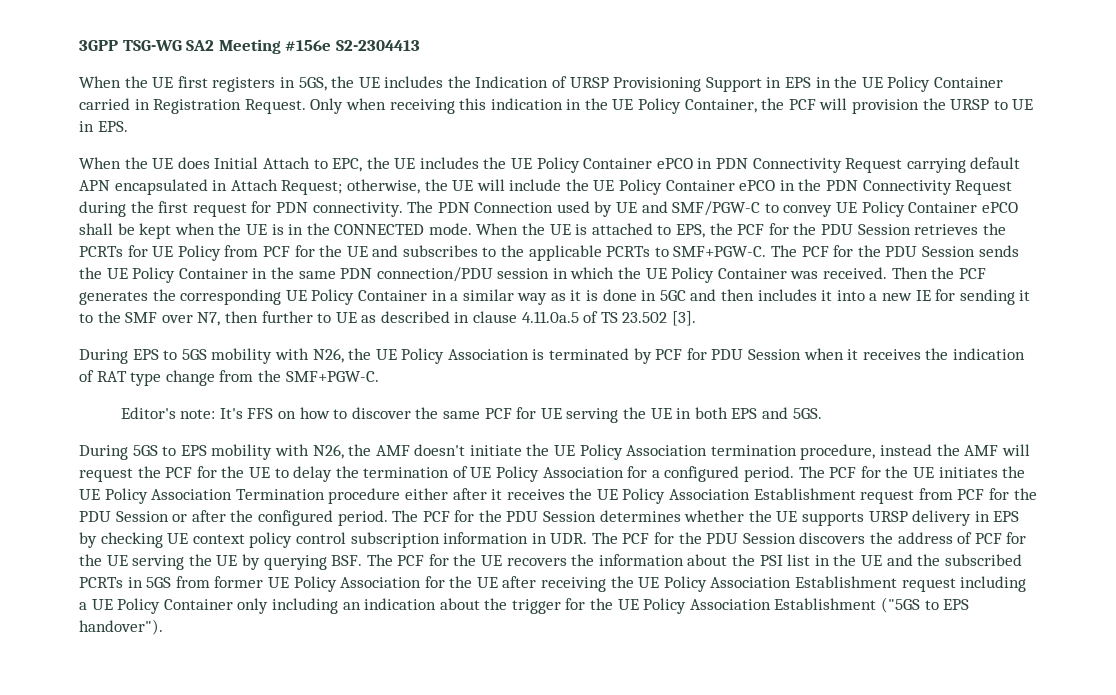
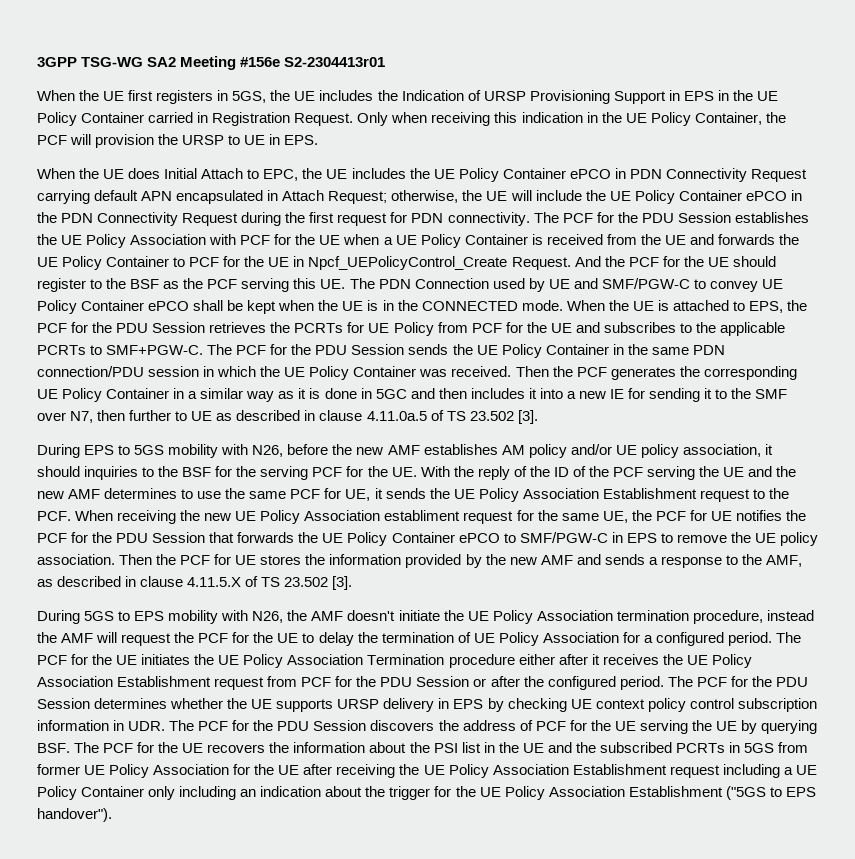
- 3GPP TSG-WG SA2 Meeting #156e S2-2304413
+ 3GPP TSG-WG SA2 Meeting #156e S2-2304413r01
- The PDN Connection used by UE and SMF/PGW-C to convey UE Policy Container ePCO shall be kept when the UE is in the CONNECTED mode.
+ The PCF for the PDU Session establishes the UE Policy Association with PCF for the UE when a UE Policy Container is received from the UE and forwards the UE Policy Container to PCF for the UE in Npcf_UEPolicyControl_Create Request. And the PCF for the UE should register to the BSF as the PCF serving this UE. The PDN Connection used by UE and SMF/PGW-C to convey UE Policy Container ePCO shall be kept when the UE is in the CONNECTED mode.
- During EPS to 5GS mobility with N26, the UE Policy Association is terminated by PCF for PDU Session when it receives the indication of RAT type change from the SMF+PGW-C.
- Editor's note: It's FFS on how to discover the same PCF for UE serving the UE in both EPS and 5GS.
+ During EPS to 5GS mobility with N26, before the new AMF establishes AM policy and/or UE policy association, it should inquiries to the BSF for the serving PCF for the UE. With the reply of the ID of the PCF serving the UE and the new AMF determines to use the same PCF for UE, it sends the UE Policy Association Establishment request to the PCF. When receiving the new UE Policy Association establiment request for the same UE, the PCF for UE notifies the PCF for the PDU Session that forwards the UE Policy Container ePCO to SMF/PGW-C in EPS to remove the UE policy association. Then the PCF for UE stores the information provided by the new AMF and sends a response to the AMF, as described in clause 4.11.5.X of TS 23.502 [3].

